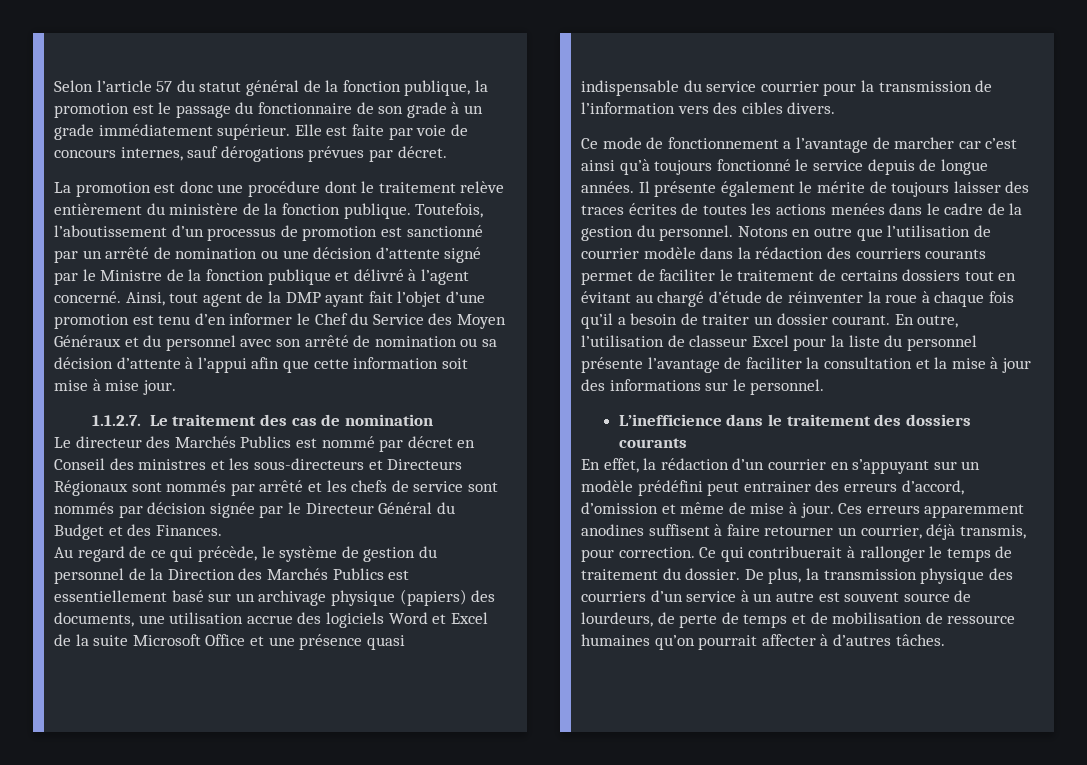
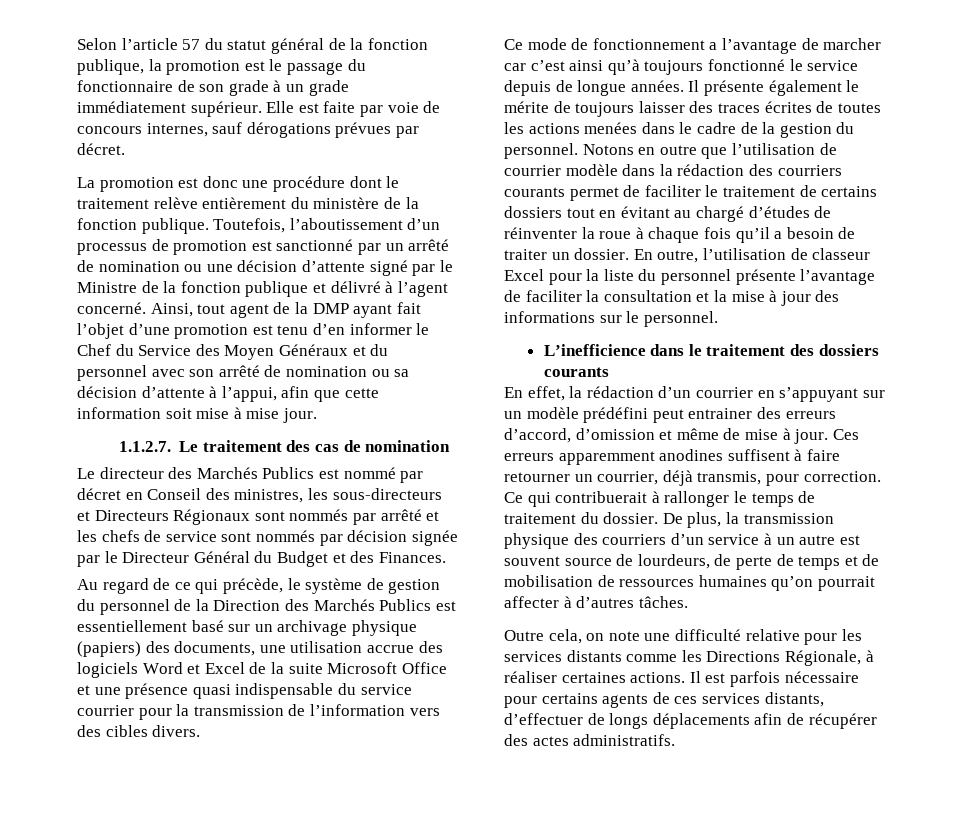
- Ainsi, tout agent de la DMP ayant fait l’objet d’une promotion est tenu d’en informer le Chef du Service des Moyen Généraux et du personnel avec son arrêté de nomination ou sa décision d’attente à l’appui afin que cette information soit mise à mise jour.
+ Ainsi, tout agent de la DMP ayant fait l’objet d’une promotion est tenu d’en informer le Chef du Service des Moyen Généraux et du personnel avec son arrêté de nomination ou sa décision d’attente à l’appui, afin que cette information soit mise à mise jour.
- Le directeur des Marchés Publics est nommé par décret en Conseil des ministres et les sous-directeurs et Directeurs Régionaux sont nommés par arrêté et les chefs de service sont nommés par décision signée par le Directeur Général du Budget et des Finances.
+ Le directeur des Marchés Publics est nommé par décret en Conseil des ministres, les sous-directeurs et Directeurs Régionaux sont nommés par arrêté et les chefs de service sont nommés par décision signée par le Directeur Général du Budget et des Finances.
- Notons en outre que l’utilisation de courrier modèle dans la rédaction des courriers courants permet de faciliter le traitement de certains dossiers tout en évitant au chargé d’étude de réinventer la roue à chaque fois qu’il a besoin de traiter un dossier courant.
+ Notons en outre que l’utilisation de courrier modèle dans la rédaction des courriers courants permet de faciliter le traitement de certains dossiers tout en évitant au chargé d’études de réinventer la roue à chaque fois qu’il a besoin de traiter un dossier.
- De plus, la transmission physique des courriers d’un service à un autre est souvent source de lourdeurs, de perte de temps et de mobilisation de ressource humaines qu’on pourrait affecter à d’autres tâches.
+ De plus, la transmission physique des courriers d’un service à un autre est souvent source de lourdeurs, de perte de temps et de mobilisation de ressources humaines qu’on pourrait affecter à d’autres tâches.
+ Outre cela, on note une difficulté relative pour les services distants comme les Directions Régionale, à réaliser certaines actions. Il est parfois nécessaire pour certains agents de ces services distants, d’effectuer de longs déplacements afin de récupérer des actes administratifs.

